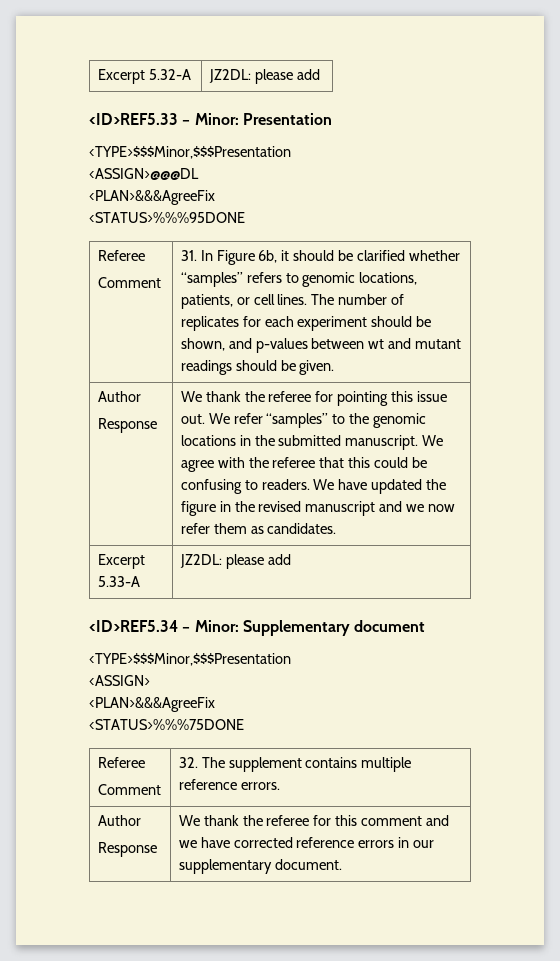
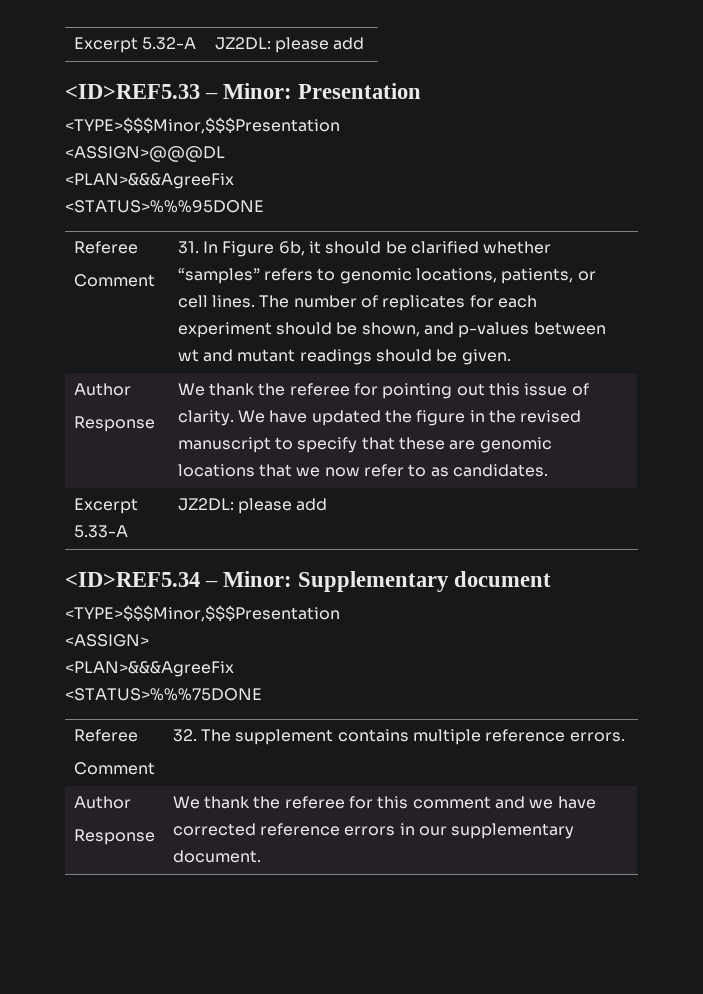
- We thank the referee for pointing this issue out. We refer “samples” to the genomic locations in the submitted manuscript. We agree with the referee that this could be confusing to readers.
+ We thank the referee for pointing out this issue of clarity.
- We have updated the figure in the revised manuscript and we now refer them as candidates.
+ We have updated the figure in the revised manuscript to specify that these are genomic locations that we now refer to as candidates.

